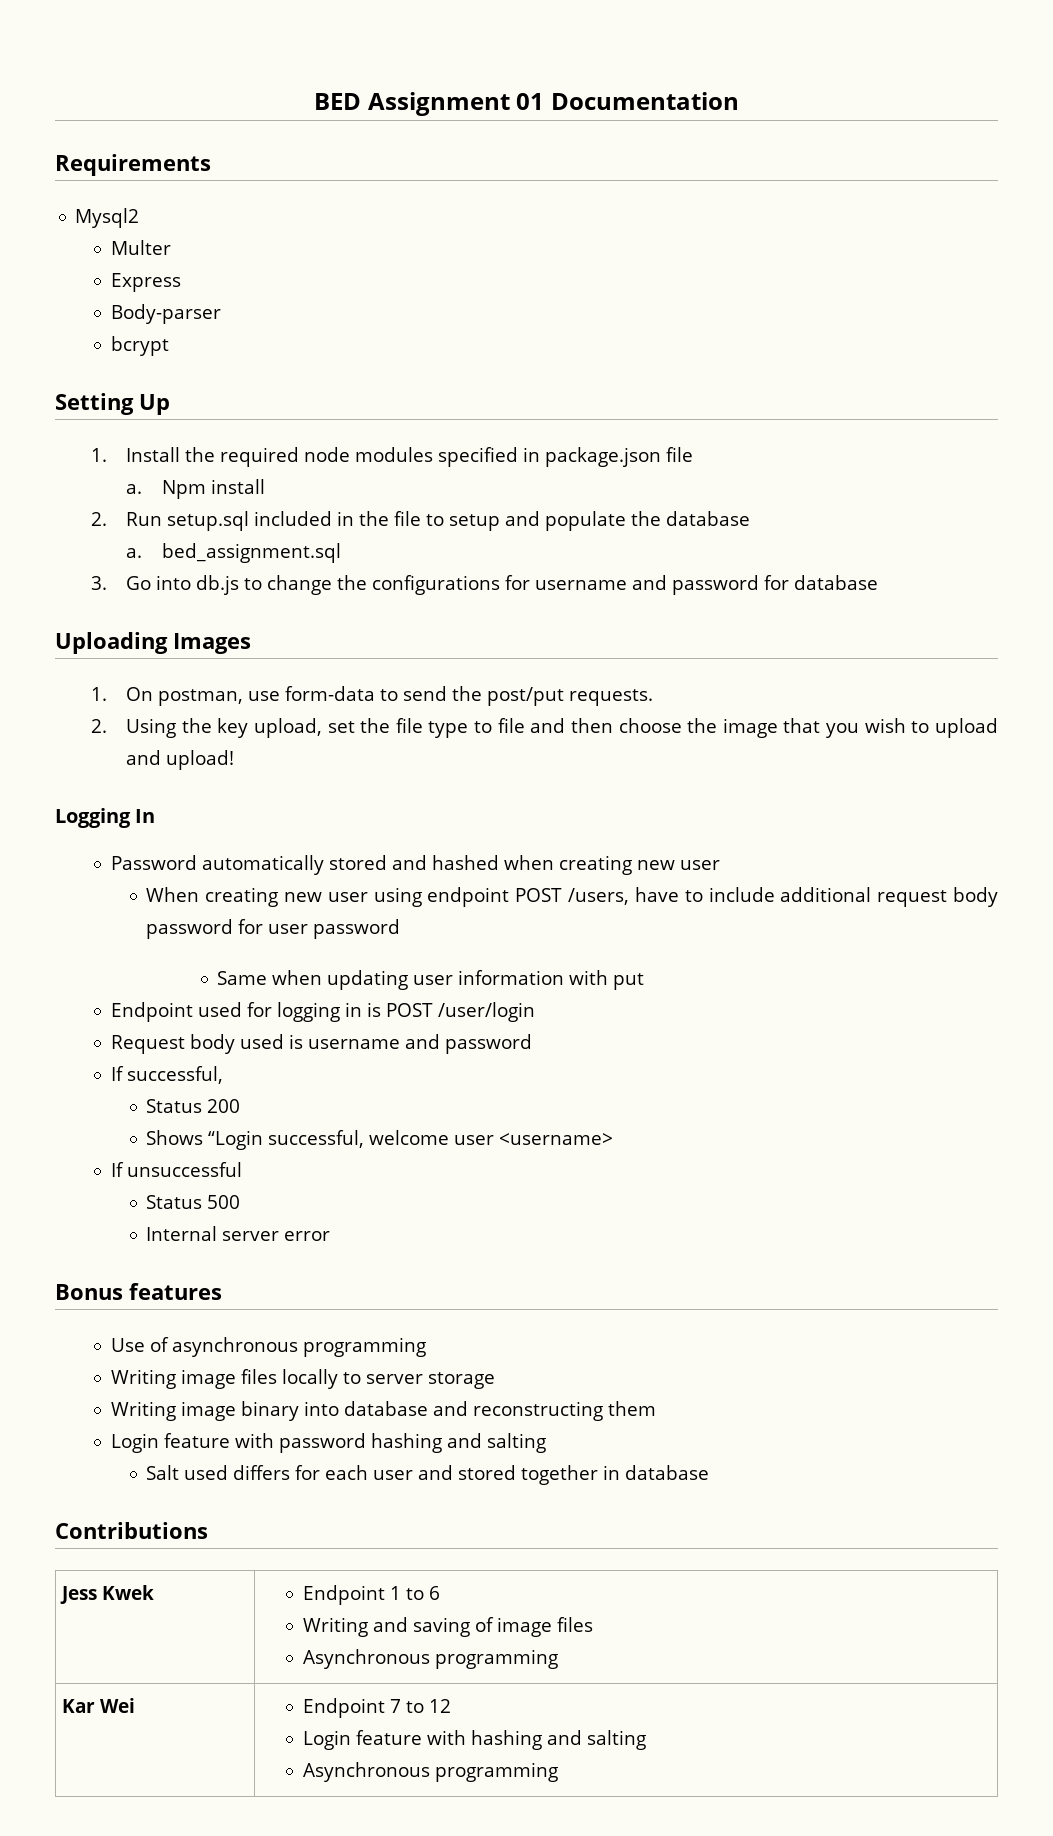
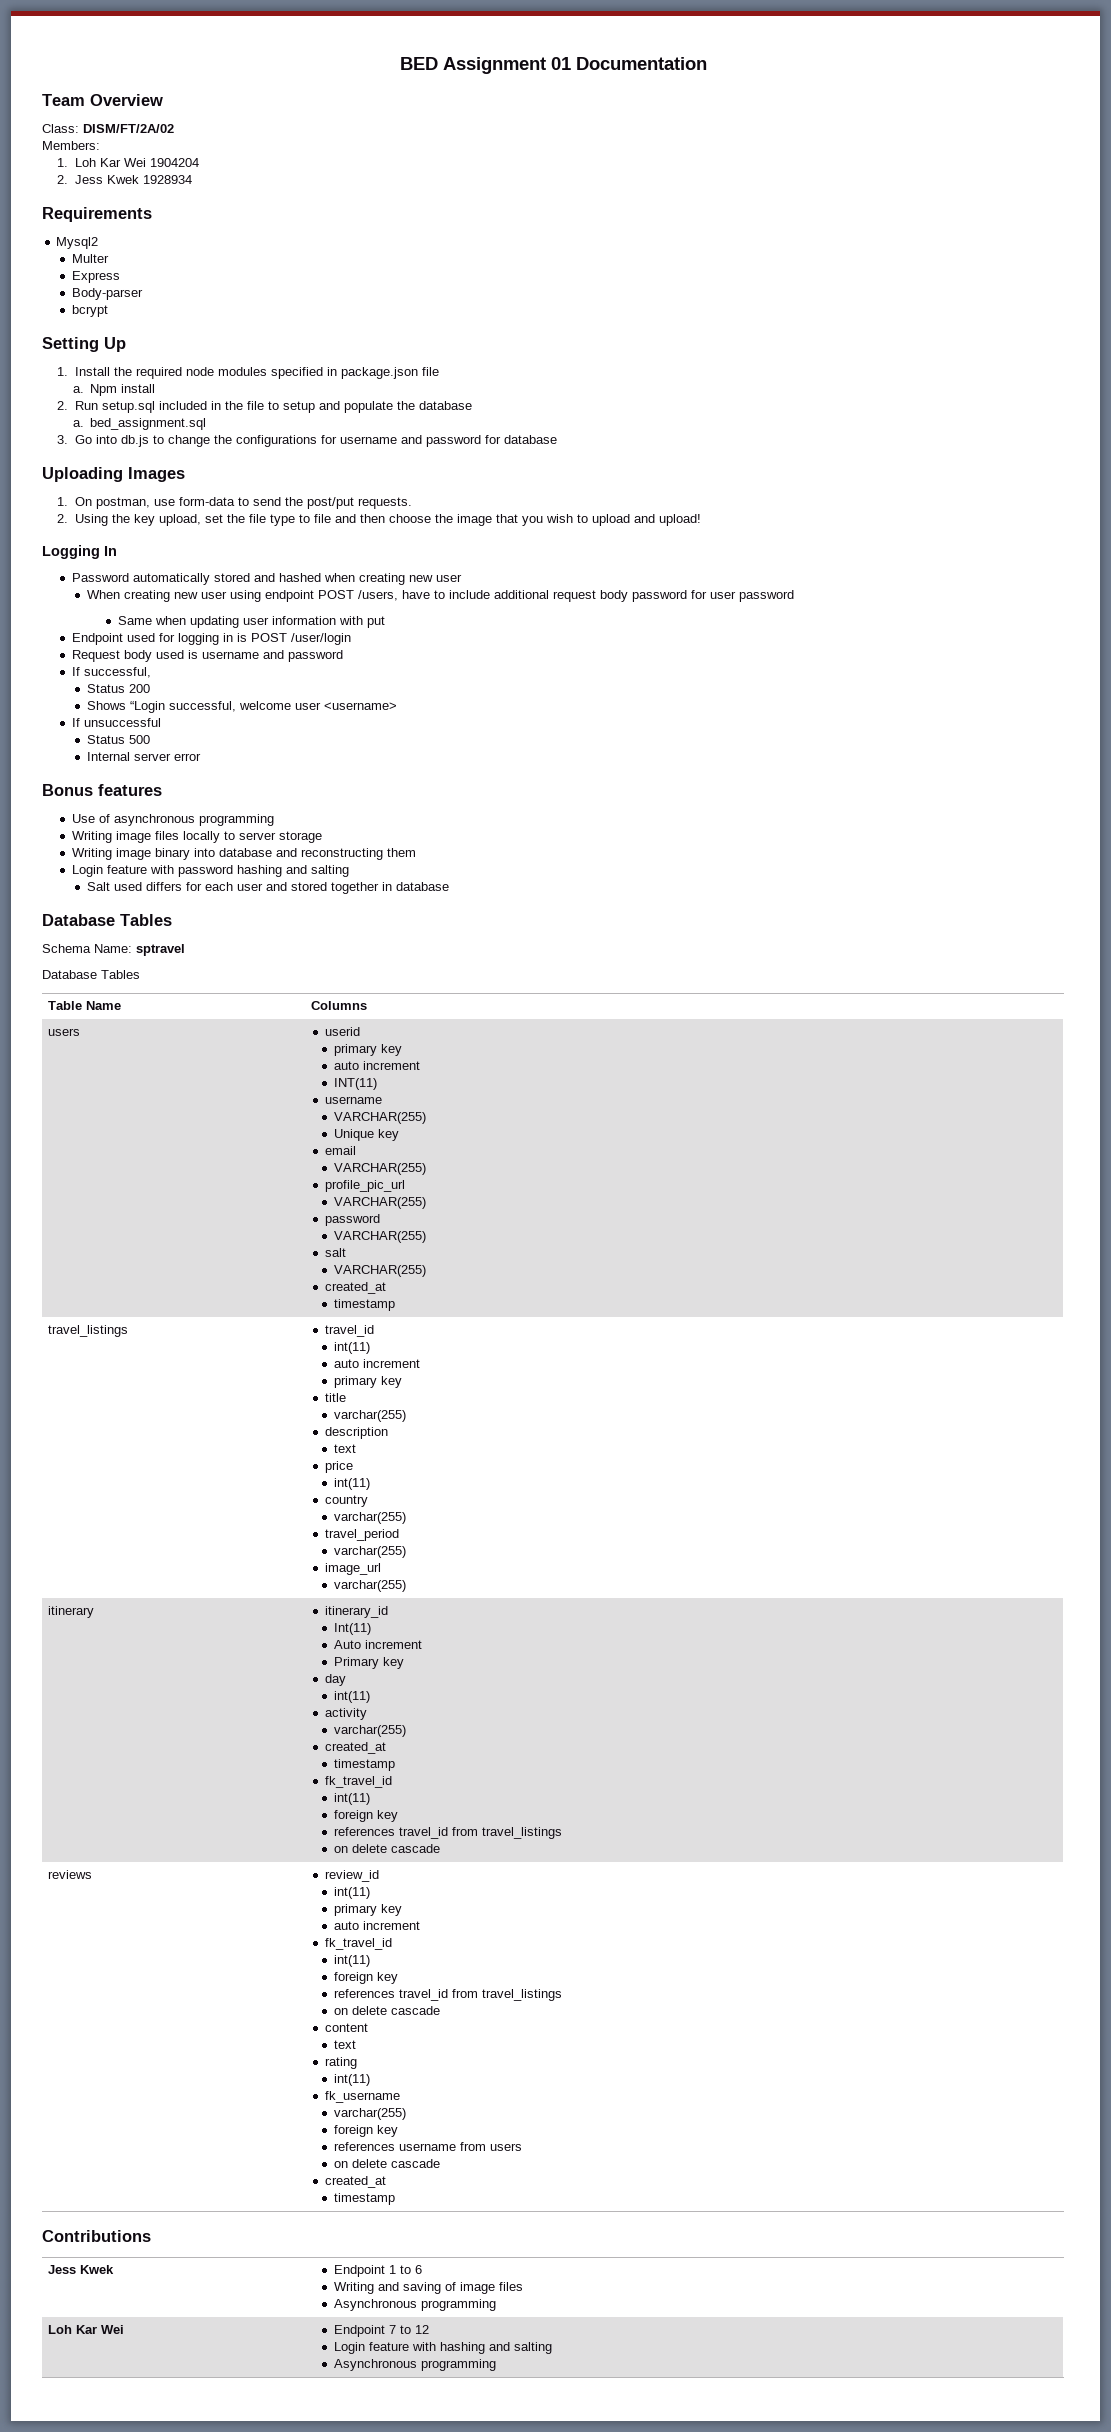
+ Team Overview
+ Class: DISM/FT/2A/02
+ Members:
+ 1. Loh Kar Wei 1904204
+ 2. Jess Kwek 1928934
  Salt used differs for each user and stored together in database
+ Database Tables
+ Schema Name: sptravel
+ Database Tables
+ Table Name | Columns
+ users | userid
+ primary key
+ auto increment
+ INT(11)
+ username
+ VARCHAR(255)
+ Unique key
+ email
+ VARCHAR(255)
+ profile_pic_url
+ VARCHAR(255)
+ password
+ VARCHAR(255)
+ salt
+ VARCHAR(255)
+ created_at
+ timestamp
+ travel_listings | travel_id
+ int(11)
+ auto increment
+ primary key
+ title
+ varchar(255)
+ description
+ text
+ price
+ int(11)
+ country
+ varchar(255)
+ travel_period
+ varchar(255)
+ image_url
+ varchar(255)
+ itinerary | itinerary_id
+ Int(11)
+ Auto increment
+ Primary key
+ day
+ int(11)
+ activity
+ varchar(255)
+ created_at
+ timestamp
+ fk_travel_id
+ int(11)
+ foreign key
+ references travel_id from travel_listings
+ on delete cascade
+ reviews | review_id
+ int(11)
+ primary key
+ auto increment
+ fk_travel_id
+ int(11)
+ foreign key
+ references travel_id from travel_listings
+ on delete cascade
+ content
+ text
+ rating
+ int(11)
+ fk_username
+ varchar(255)
+ foreign key
+ references username from users
+ on delete cascade
+ created_at
+ timestamp
- Kar Wei | Endpoint 7 to 12
+ Loh Kar Wei | Endpoint 7 to 12

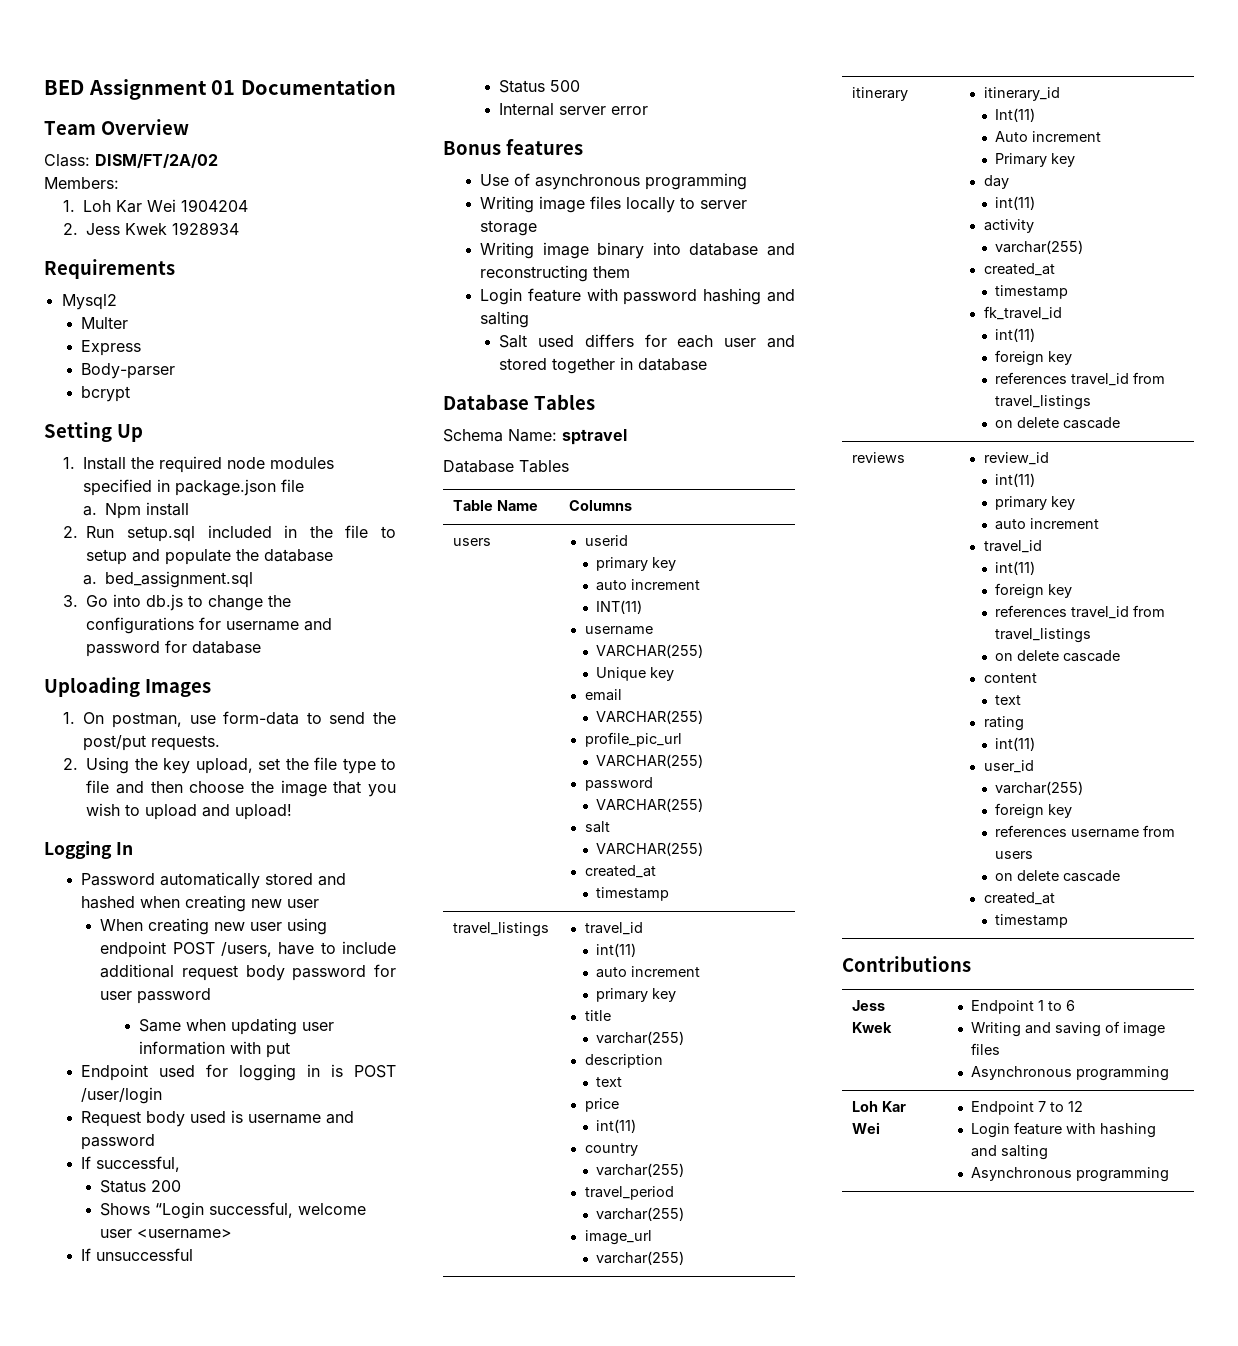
  reviews | review_id
  int(11)
  primary key
  auto increment
- fk_travel_id
+ travel_id
  int(11)
  foreign key
  references travel_id from travel_listings
  on delete cascade
  content
  text
  rating
  int(11)
- fk_username
+ user_id

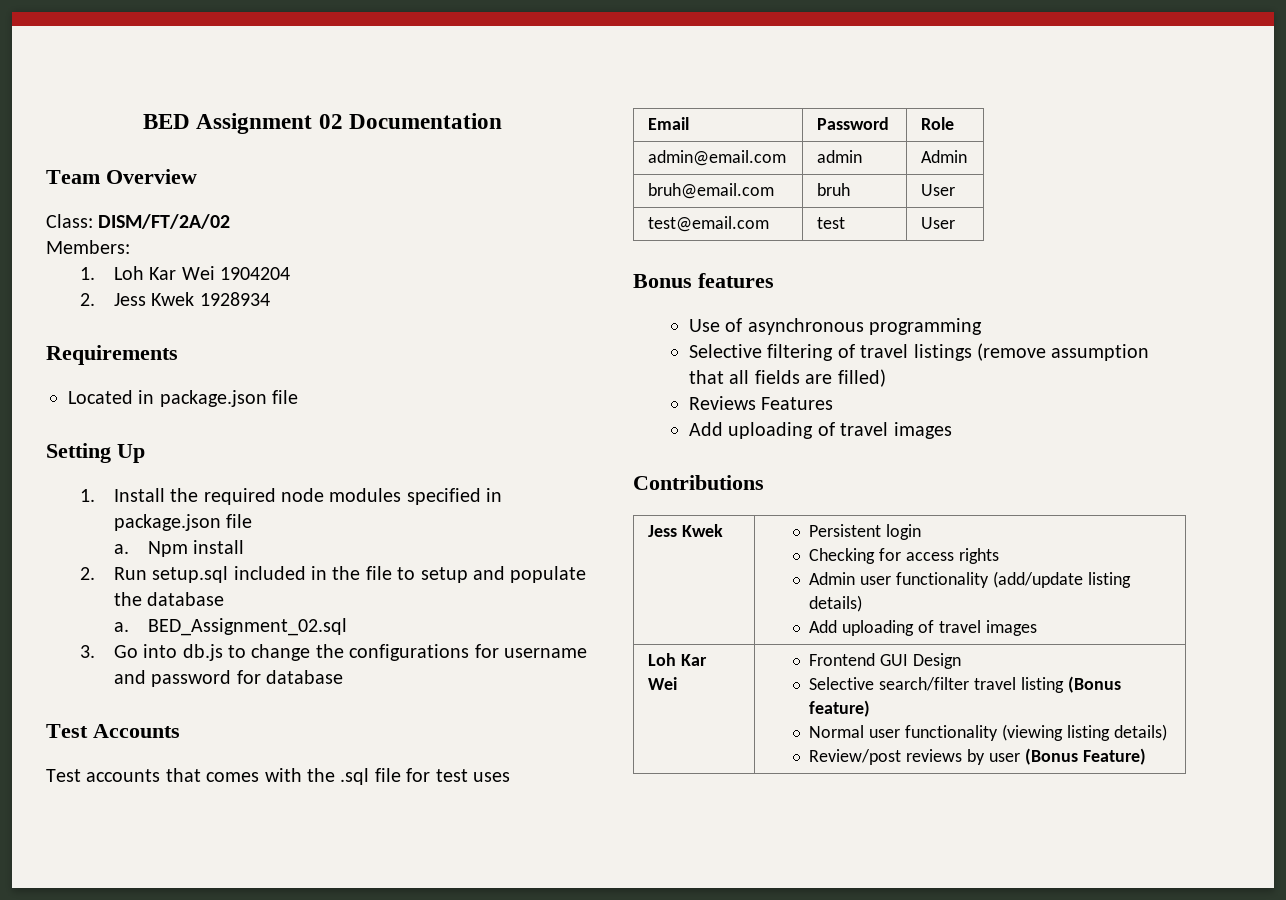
- BED Assignment 01 Documentation
+ BED Assignment 02 Documentation
- Mysql2
- Multer
- Express
- Body-parser
- bcrypt
+ Located in package.json file
- a. bed_assignment.sql
+ a. BED_Assignment_02.sql
- Uploading Images
- 1. On postman, use form-data to send the post/put requests.
- 2. Using the key upload, set the file type to file and then choose the image that you wish to upload and upload!
- Logging In
- Password automatically stored and hashed when creating new user
- When creating new user using endpoint POST /users, have to include additional request body password for user password
- Same when updating user information with put
- Endpoint used for logging in is POST /user/login
- Request body used is username and password
- If successful,
- Status 200
- Shows “Login successful, welcome user <username>
- If unsuccessful
- Status 500
- Internal server error
+ Test Accounts
+ Test accounts that comes with the .sql file for test uses
+ Email | Password | Role
+ admin@email.com | admin | Admin
+ bruh@email.com | bruh | User
+ test@email.com | test | User
- Writing image files locally to server storage
- Writing image binary into database and reconstructing them
- Login feature with password hashing and salting
- Salt used differs for each user and stored together in database
- Database Tables
- Schema Name: sptravel
- Database Tables
- Table Name | Columns
- users | userid
- primary key
- auto increment
- INT(11)
- username
- VARCHAR(255)
- Unique key
- email
- VARCHAR(255)
- profile_pic_url
- VARCHAR(255)
- password
- VARCHAR(255)
- salt
- VARCHAR(255)
- created_at
- timestamp
- travel_listings | travel_id
- int(11)
- auto increment
- primary key
- title
- varchar(255)
- description
- text
- price
- int(11)
- country
- varchar(255)
- travel_period
- varchar(255)
- image_url
- varchar(255)
- itinerary | itinerary_id
- Int(11)
- Auto increment
- Primary key
- day
- int(11)
- activity
- varchar(255)
- created_at
- timestamp
- fk_travel_id
- int(11)
- foreign key
- references travel_id from travel_listings
- on delete cascade
- reviews | review_id
- int(11)
- primary key
- auto increment
- travel_id
- int(11)
- foreign key
- references travel_id from travel_listings
- on delete cascade
- content
- text
- rating
- int(11)
- user_id
- varchar(255)
- foreign key
- references username from users
- on delete cascade
- created_at
- timestamp
+ Selective filtering of travel listings (remove assumption that all fields are filled)
+ Reviews Features
+ Add uploading of travel images
  Contributions
- Jess Kwek | Endpoint 1 to 6
- Writing and saving of image files
- Asynchronous programming
- Loh Kar Wei | Endpoint 7 to 12
- Login feature with hashing and salting
- Asynchronous programming
+ Jess Kwek | Persistent login
+ Checking for access rights
+ Admin user functionality (add/update listing details)
+ Add uploading of travel images
+ Loh Kar Wei | Frontend GUI Design
+ Selective search/filter travel listing (Bonus feature)
+ Normal user functionality (viewing listing details)
+ Review/post reviews by user (Bonus Feature)

